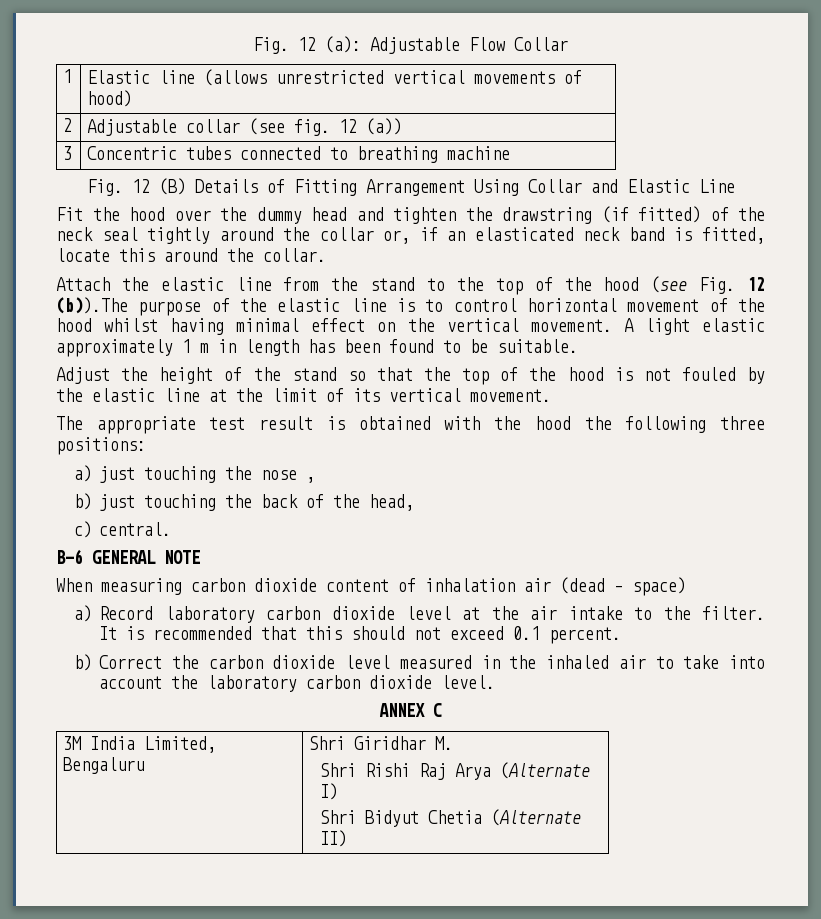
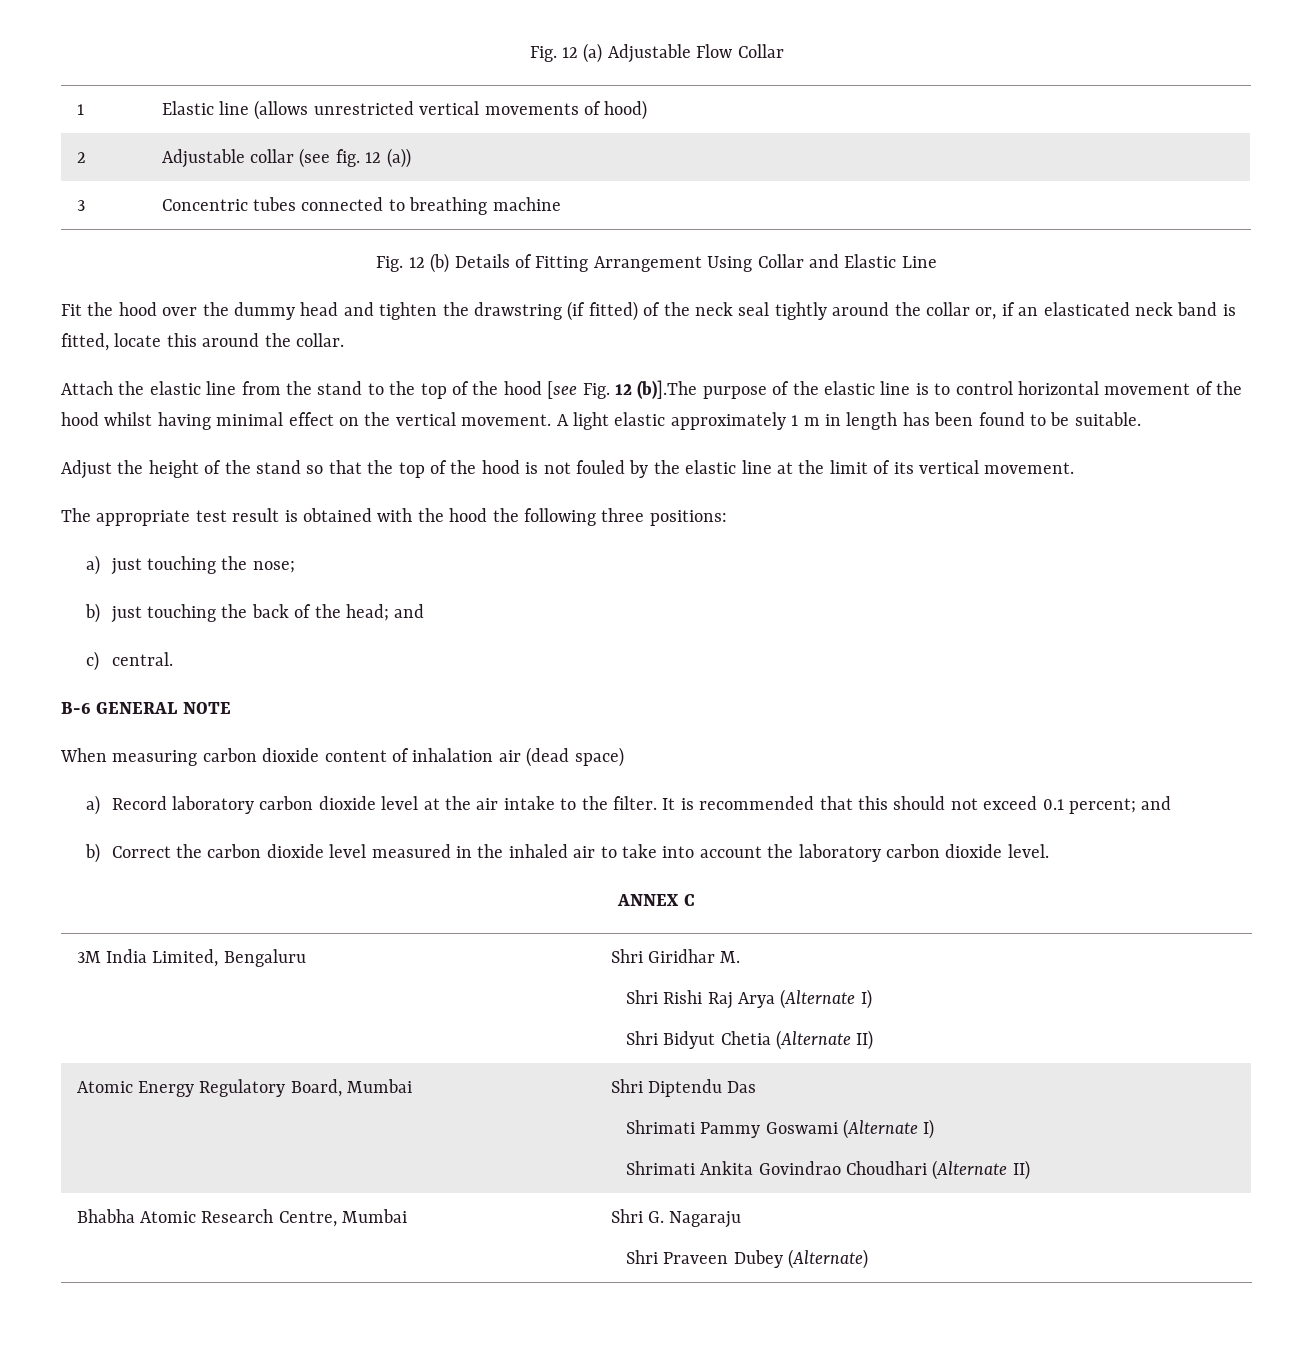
- Fig. 12 (a): Adjustable Flow Collar
+ Fig. 12 (a) Adjustable Flow Collar
- Fig. 12 (B) Details of Fitting Arrangement Using Collar and Elastic Line
+ Fig. 12 (b) Details of Fitting Arrangement Using Collar and Elastic Line
- Attach the elastic line from the stand to the top of the hood (see Fig. 12 (b)).The purpose of the elastic line is to control horizontal movement of the hood whilst having minimal effect on the vertical movement.
+ Attach the elastic line from the stand to the top of the hood [see Fig. 12 (b)].The purpose of the elastic line is to control horizontal movement of the hood whilst having minimal effect on the vertical movement.
- a) just touching the nose ,
+ a) just touching the nose;
- b) just touching the back of the head,
+ b) just touching the back of the head; and
- When measuring carbon dioxide content of inhalation air (dead – space)
+ When measuring carbon dioxide content of inhalation air (dead space)
- It is recommended that this should not exceed 0.1 percent.
+ It is recommended that this should not exceed 0.1 percent; and
+ Atomic Energy Regulatory Board, Mumbai | Shri Diptendu Das
+ Shrimati Pammy Goswami (Alternate I)
+ Shrimati Ankita Govindrao Choudhari (Alternate II)
+ Bhabha Atomic Research Centre, Mumbai | Shri G. Nagaraju
+ Shri Praveen Dubey (Alternate)

